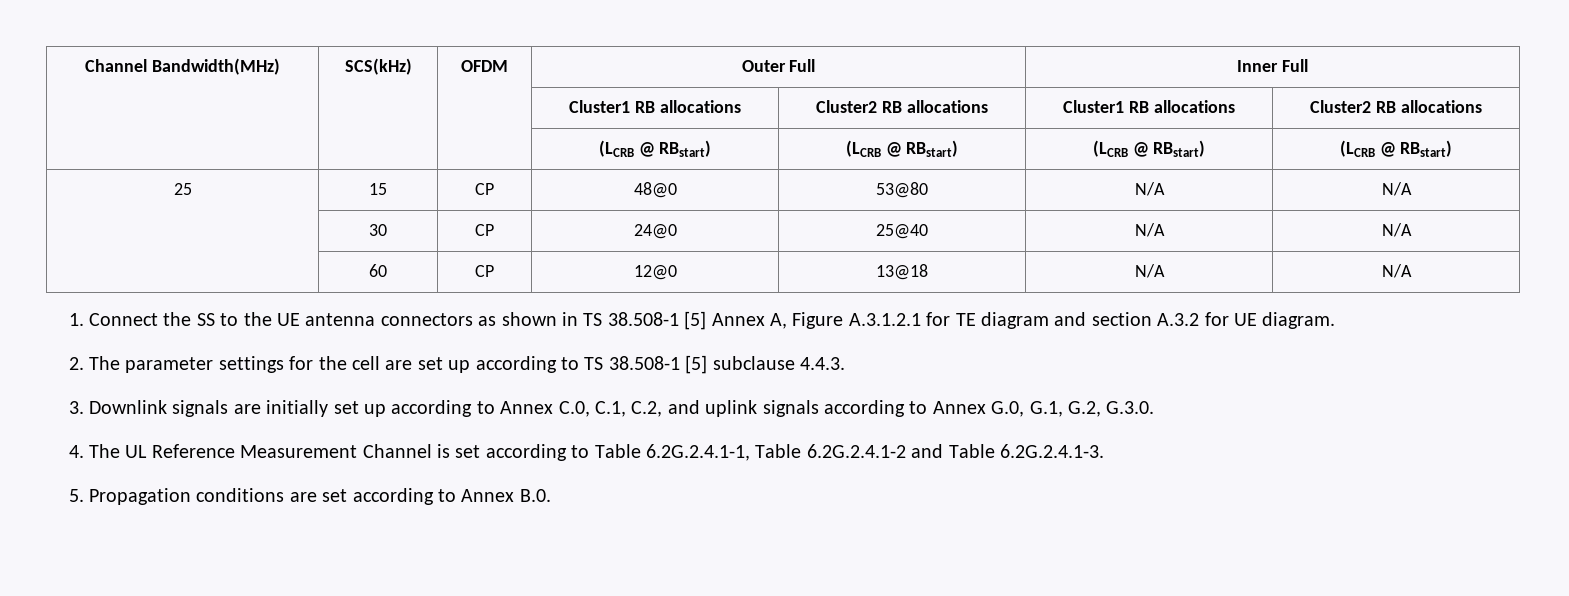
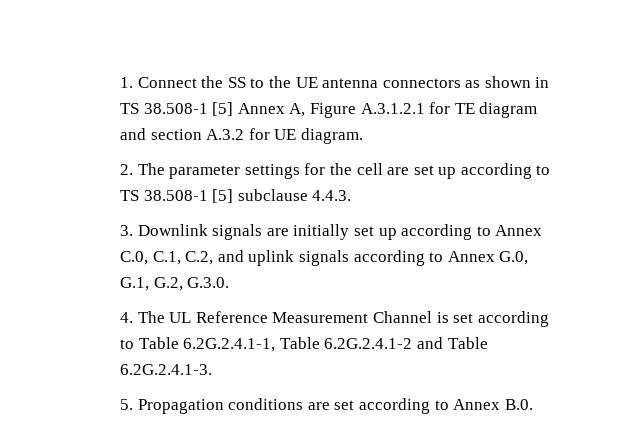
- Channel Bandwidth(MHz) | SCS(kHz) | OFDM | Outer Full | Inner Full
- | | | Cluster1 RB allocations | Cluster2 RB allocations | Cluster1 RB allocations | Cluster2 RB allocations
- | | | (LCRB @ RBstart) | (LCRB @ RBstart) | (LCRB @ RBstart) | (LCRB @ RBstart)
- 25 | 15 | CP | 48@0 | 53@80 | N/A | N/A
- | 30 | CP | 24@0 | 25@40 | N/A | N/A
- | 60 | CP | 12@0 | 13@18 | N/A | N/A

